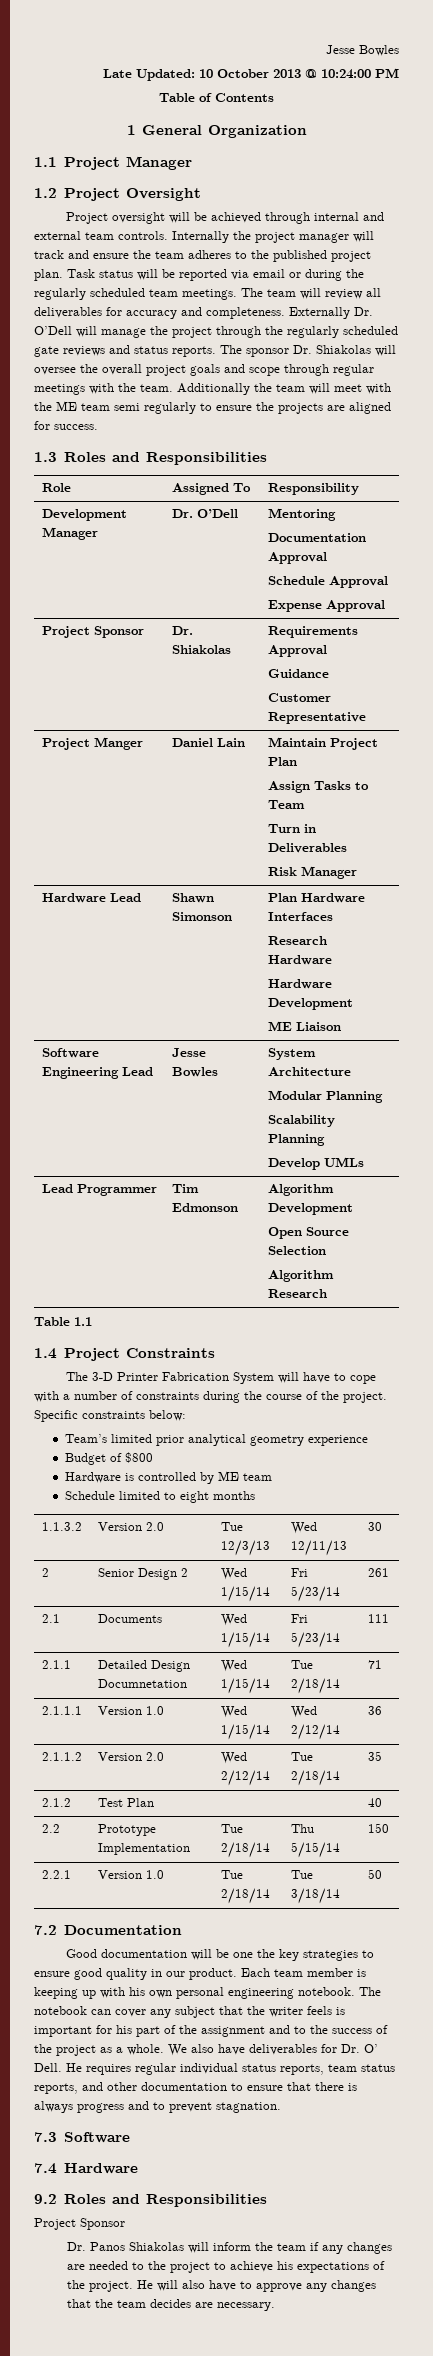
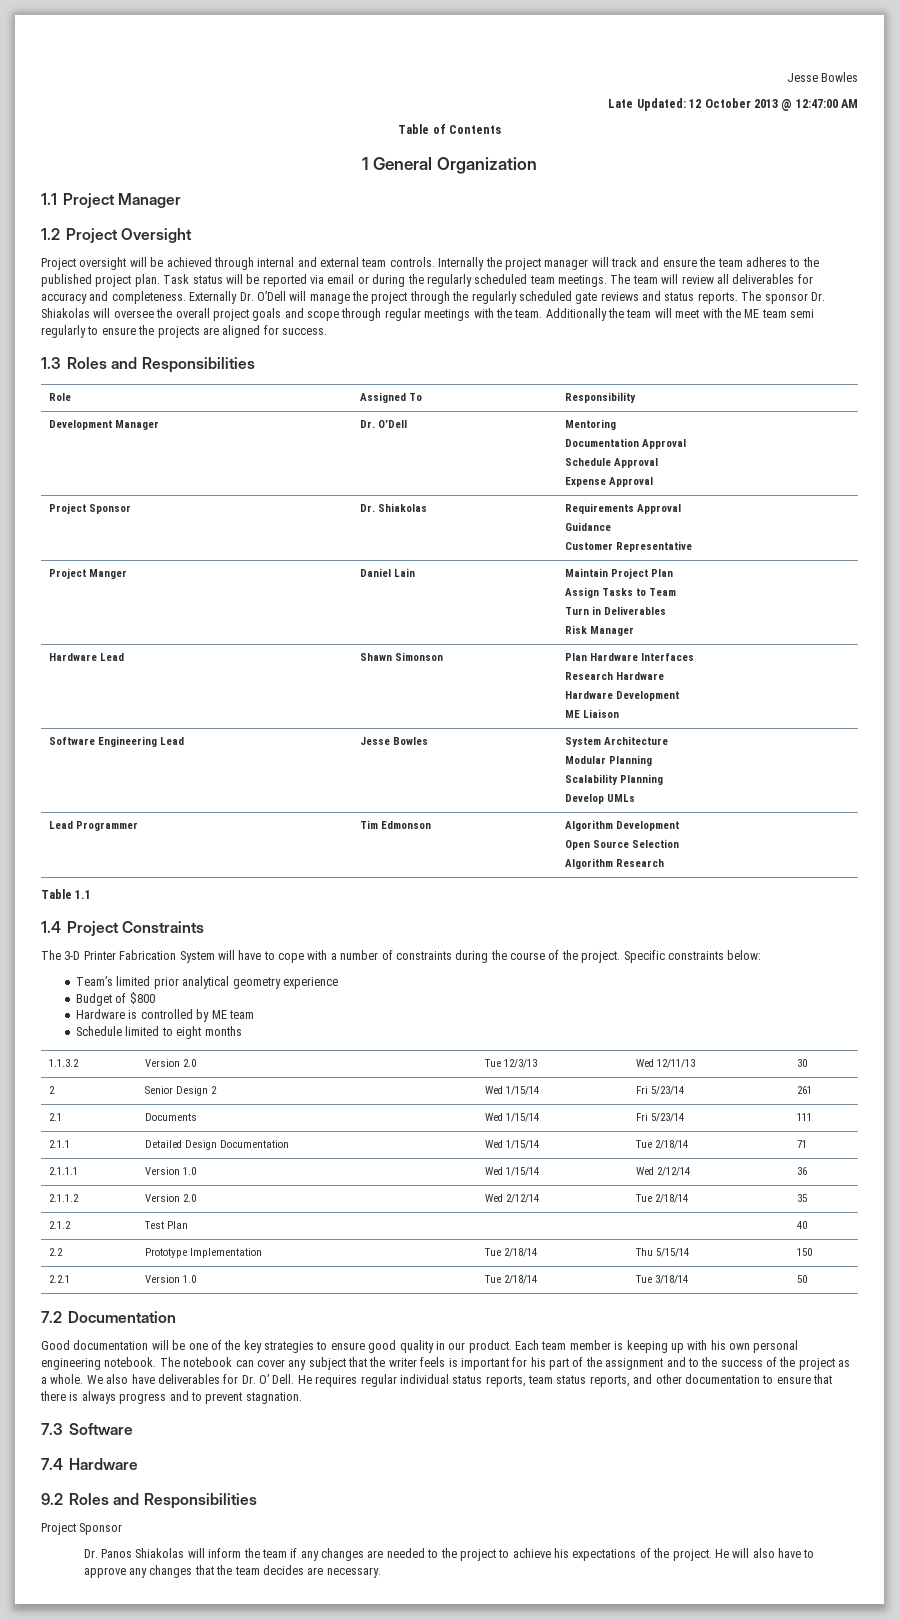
- Late Updated: 10 October 2013 @ 10:24:00 PM
+ Late Updated: 12 October 2013 @ 12:47:00 AM
- 2.1.1 | Detailed Design Documnetation | Wed 1/15/14 | Tue 2/18/14 | 71
+ 2.1.1 | Detailed Design Documentation | Wed 1/15/14 | Tue 2/18/14 | 71
- Good documentation will be one the key strategies to ensure good quality in our product.
+ Good documentation will be one of the key strategies to ensure good quality in our product.

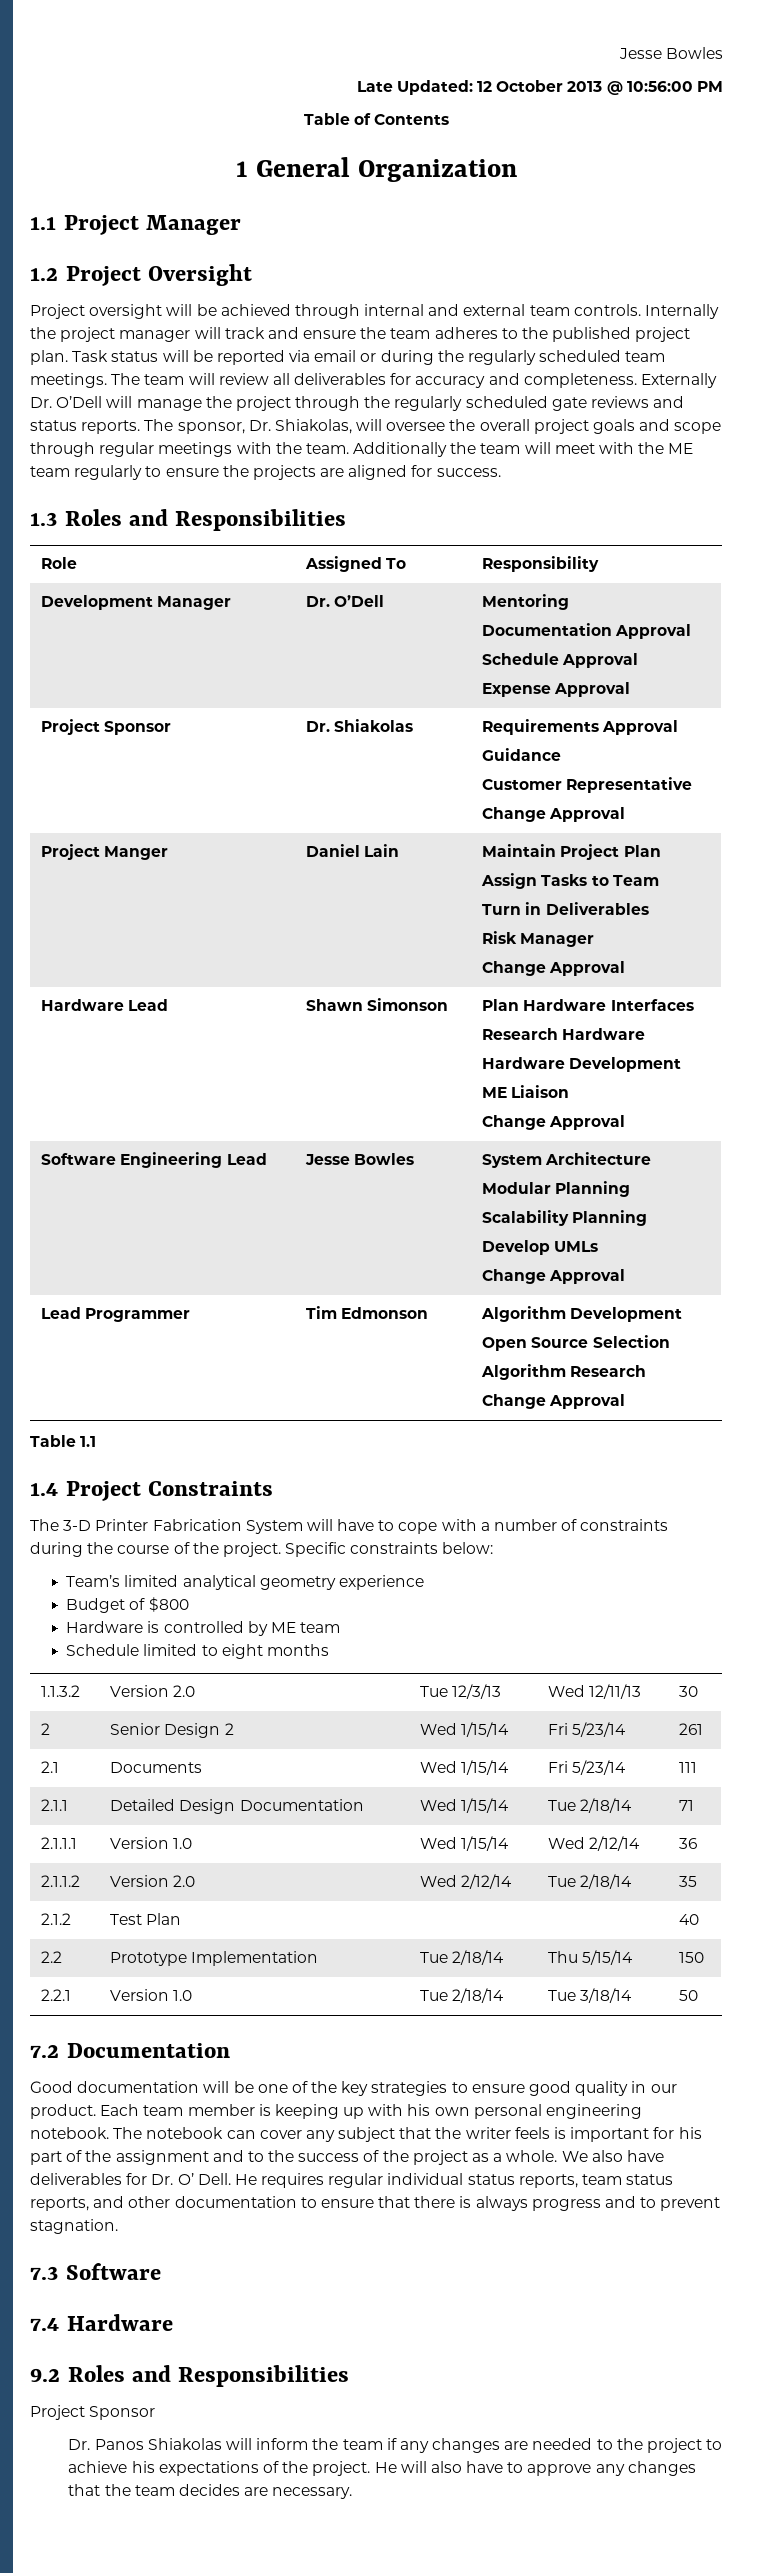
- Late Updated: 12 October 2013 @ 12:47:00 AM
+ Late Updated: 12 October 2013 @ 10:56:00 PM
- The sponsor Dr. Shiakolas will oversee the overall project goals and scope through regular meetings with the team.
+ The sponsor, Dr. Shiakolas, will oversee the overall project goals and scope through regular meetings with the team.
- Additionally the team will meet with the ME team semi regularly to ensure the projects are aligned for success.
+ Additionally the team will meet with the ME team regularly to ensure the projects are aligned for success.
  Project Sponsor | Dr. Shiakolas | Requirements Approval
  Guidance
  Customer Representative
+ Change Approval
  Project Manger | Daniel Lain | Maintain Project Plan
  Assign Tasks to Team
  Turn in Deliverables
  Risk Manager
+ Change Approval
  Hardware Lead | Shawn Simonson | Plan Hardware Interfaces
  Research Hardware
  Hardware Development
  ME Liaison
+ Change Approval
  Software Engineering Lead | Jesse Bowles | System Architecture
  Modular Planning
  Scalability Planning
  Develop UMLs
+ Change Approval
  Lead Programmer | Tim Edmonson | Algorithm Development
  Open Source Selection
  Algorithm Research
+ Change Approval
- Team’s limited prior analytical geometry experience
+ Team’s limited analytical geometry experience

